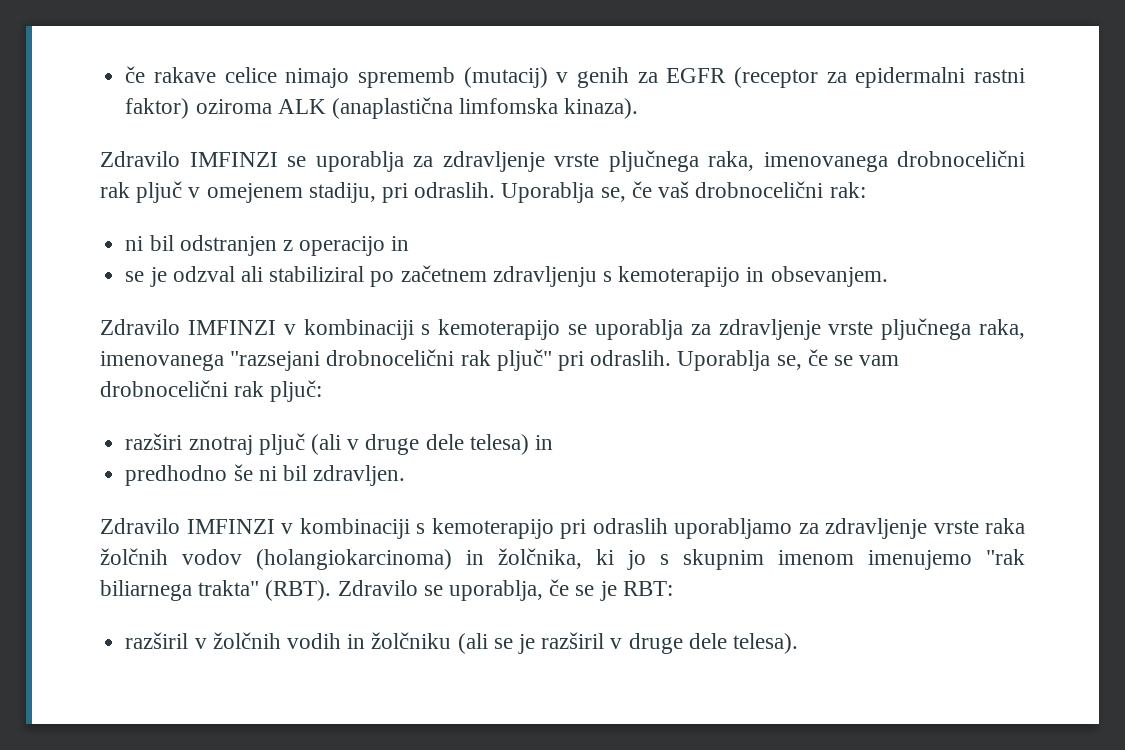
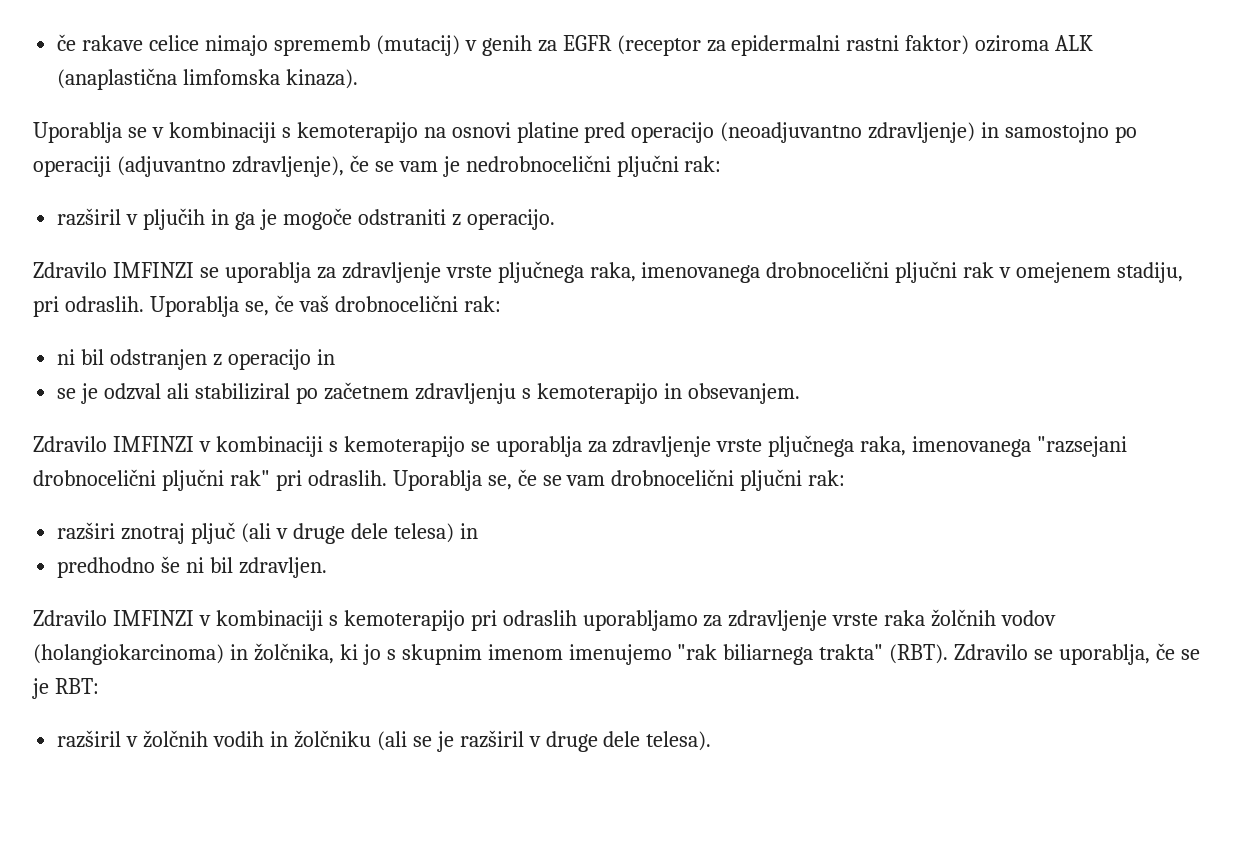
+ Uporablja se v kombinaciji s kemoterapijo na osnovi platine pred operacijo (neoadjuvantno zdravljenje) in samostojno po operaciji (adjuvantno zdravljenje), če se vam je nedrobnocelični pljučni rak:
+ razširil v pljučih in ga je mogoče odstraniti z operacijo.
- Zdravilo IMFINZI se uporablja za zdravljenje vrste pljučnega raka, imenovanega drobnocelični rak pljuč v omejenem stadiju, pri odraslih.
+ Zdravilo IMFINZI se uporablja za zdravljenje vrste pljučnega raka, imenovanega drobnocelični pljučni rak v omejenem stadiju, pri odraslih.
- Zdravilo IMFINZI v kombinaciji s kemoterapijo se uporablja za zdravljenje vrste pljučnega raka, imenovanega "razsejani drobnocelični rak pljuč" pri odraslih.
+ Zdravilo IMFINZI v kombinaciji s kemoterapijo se uporablja za zdravljenje vrste pljučnega raka, imenovanega "razsejani drobnocelični pljučni rak" pri odraslih.
- Uporablja se, če se vam drobnocelični rak pljuč:
+ Uporablja se, če se vam drobnocelični pljučni rak:

